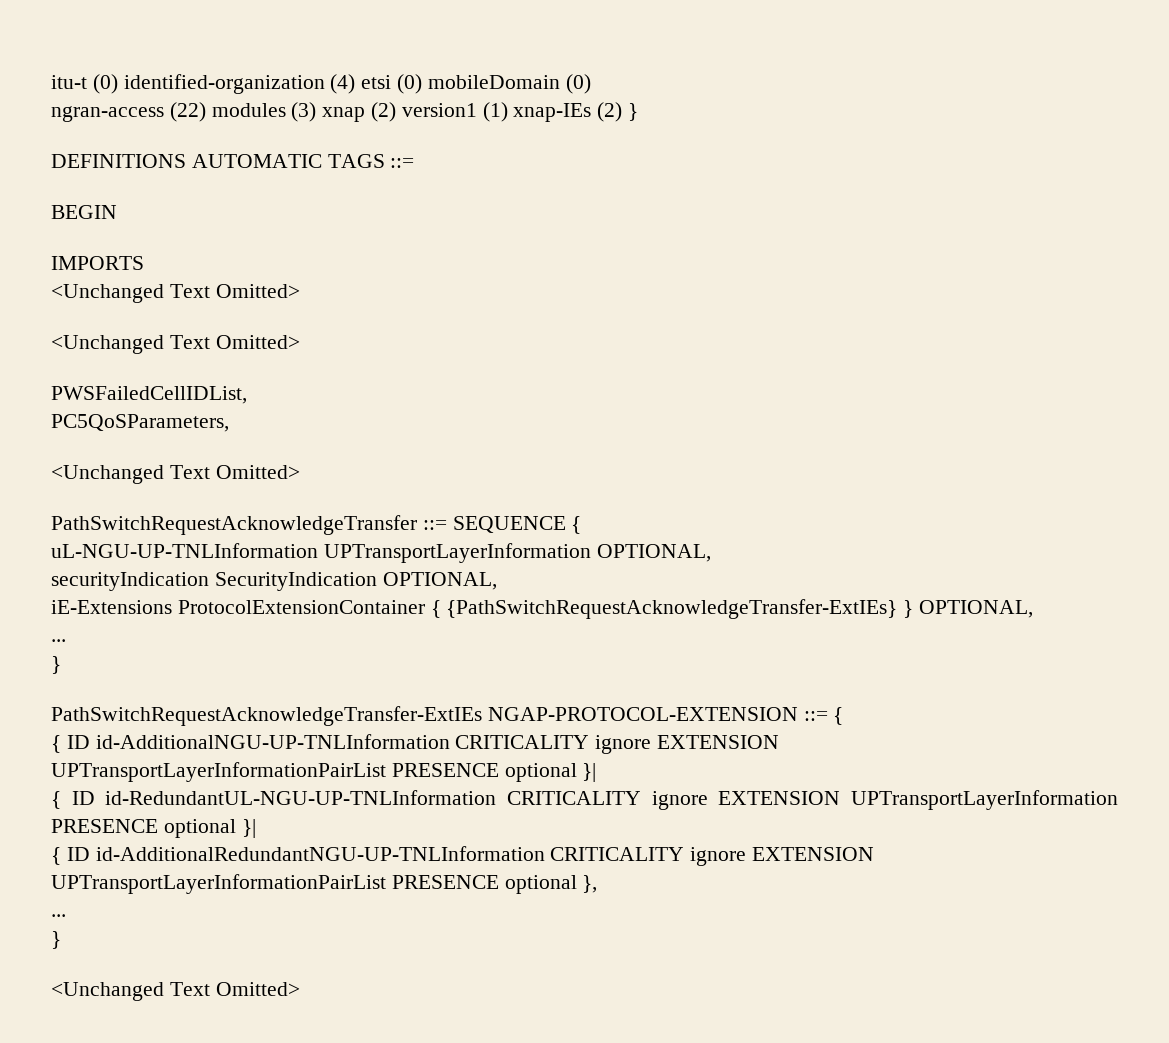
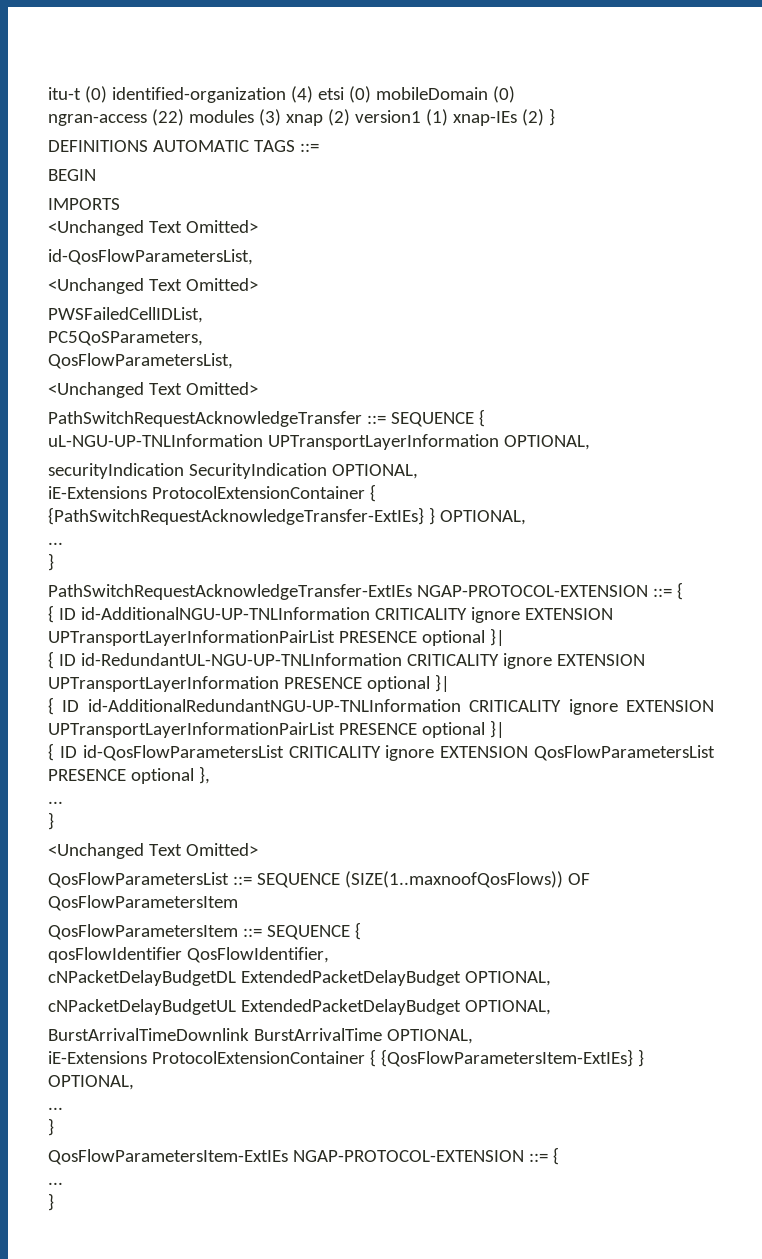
+ id-QosFlowParametersList,
+ QosFlowParametersList,
- { ID id-AdditionalRedundantNGU-UP-TNLInformation CRITICALITY ignore EXTENSION UPTransportLayerInformationPairList PRESENCE optional },
+ { ID id-AdditionalRedundantNGU-UP-TNLInformation CRITICALITY ignore EXTENSION UPTransportLayerInformationPairList PRESENCE optional }|
+ { ID id-QosFlowParametersList CRITICALITY ignore EXTENSION QosFlowParametersList PRESENCE optional },
+ QosFlowParametersList ::= SEQUENCE (SIZE(1..maxnoofQosFlows)) OF QosFlowParametersItem
+ QosFlowParametersItem ::= SEQUENCE {
+ qosFlowIdentifier QosFlowIdentifier,
+ cNPacketDelayBudgetDL ExtendedPacketDelayBudget OPTIONAL,
+ cNPacketDelayBudgetUL ExtendedPacketDelayBudget OPTIONAL,
+ BurstArrivalTimeDownlink BurstArrivalTime OPTIONAL,
+ iE-Extensions ProtocolExtensionContainer { {QosFlowParametersItem-ExtIEs} } OPTIONAL,
+ ...
+ }
+ QosFlowParametersItem-ExtIEs NGAP-PROTOCOL-EXTENSION ::= {
+ ...
+ }

